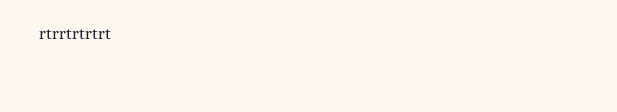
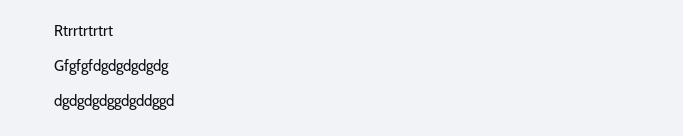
- rtrrtrtrtrt
+ Rtrrtrtrtrt
+ Gfgfgfdgdgdgdgdg
+ dgdgdgdggdgddggd

